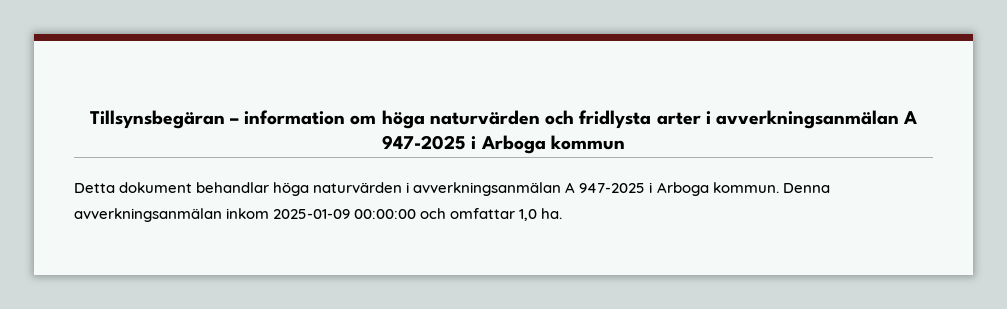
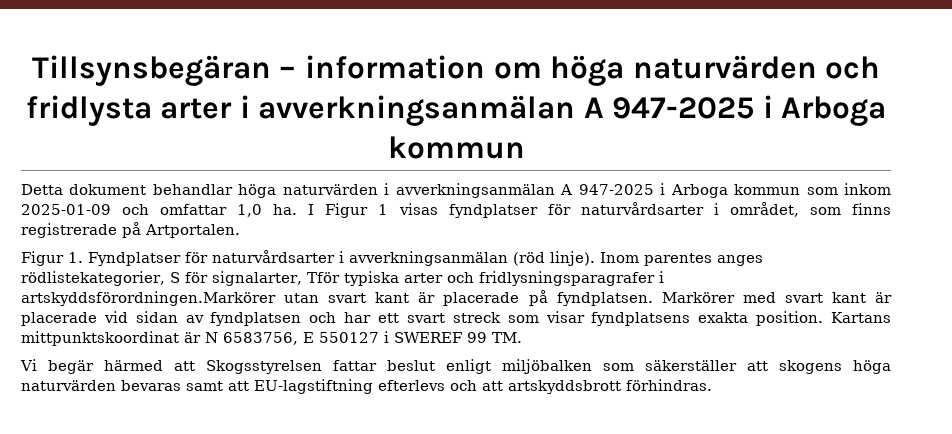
- Detta dokument behandlar höga naturvärden i avverkningsanmälan A 947-2025 i Arboga kommun. Denna avverkningsanmälan inkom 2025-01-09 00:00:00 och omfattar 1,0 ha.
+ Detta dokument behandlar höga naturvärden i avverkningsanmälan A 947-2025 i Arboga kommun som inkom 2025-01-09 och omfattar 1,0 ha.
+ I Figur 1 visas fyndplatser för naturvårdsarter i området, som finns registrerade på Artportalen.
+ Figur 1. Fyndplatser för naturvårdsarter i avverkningsanmälan (röd linje). Inom parentes anges rödlistekategorier, S för signalarter, Tför typiska arter och fridlysningsparagrafer i artskyddsförordningen.Markörer utan svart kant är placerade på fyndplatsen. Markörer med svart kant är placerade vid sidan av fyndplatsen och har ett svart streck som visar fyndplatsens exakta position. Kartans mittpunktskoordinat är N 6583756, E 550127 i SWEREF 99 TM.
+ Vi begär härmed att Skogsstyrelsen fattar beslut enligt miljöbalken som säkerställer att skogens höga naturvärden bevaras samt att EU-lagstiftning efterlevs och att artskyddsbrott förhindras.

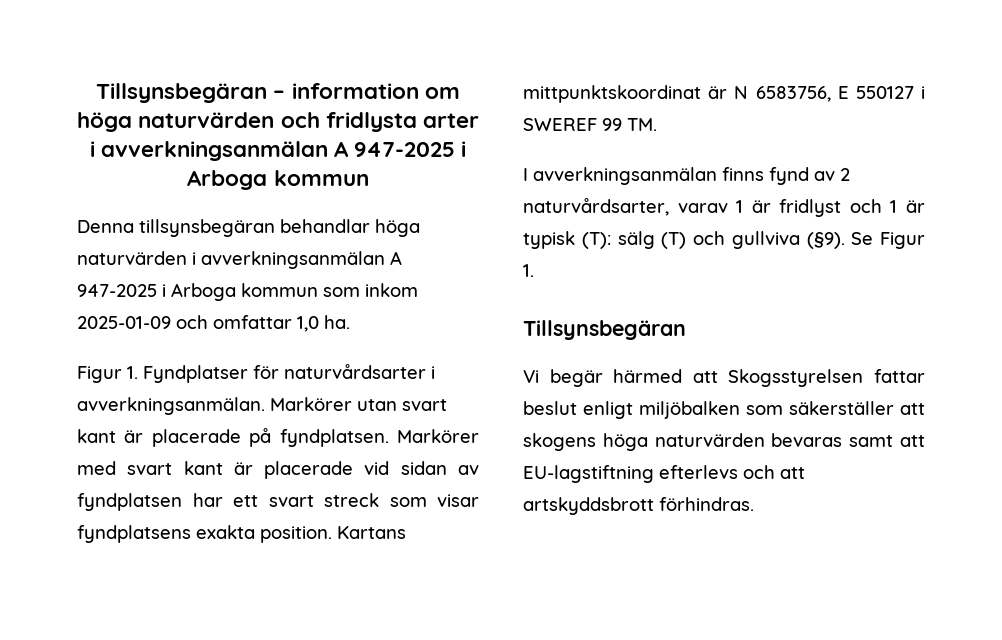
- Detta dokument behandlar höga naturvärden i avverkningsanmälan A 947-2025 i Arboga kommun som inkom 2025-01-09 och omfattar 1,0 ha. I Figur 1 visas fyndplatser för naturvårdsarter i området, som finns registrerade på Artportalen.
+ Denna tillsynsbegäran behandlar höga naturvärden i avverkningsanmälan A 947-2025 i Arboga kommun som inkom 2025-01-09 och omfattar 1,0 ha.
- Figur 1. Fyndplatser för naturvårdsarter i avverkningsanmälan (röd linje). Inom parentes anges rödlistekategorier, S för signalarter, Tför typiska arter och fridlysningsparagrafer i artskyddsförordningen.Markörer utan svart kant är placerade på fyndplatsen.
+ Figur 1. Fyndplatser för naturvårdsarter i avverkningsanmälan. Markörer utan svart kant är placerade på fyndplatsen.
- Markörer med svart kant är placerade vid sidan av fyndplatsen och har ett svart streck som visar fyndplatsens exakta position.
+ Markörer med svart kant är placerade vid sidan av fyndplatsen har ett svart streck som visar fyndplatsens exakta position.
+ I avverkningsanmälan finns fynd av 2 naturvårdsarter, varav 1 är fridlyst och 1 är typisk (T): sälg (T) och gullviva (§9). Se Figur 1.
+ Tillsynsbegäran

